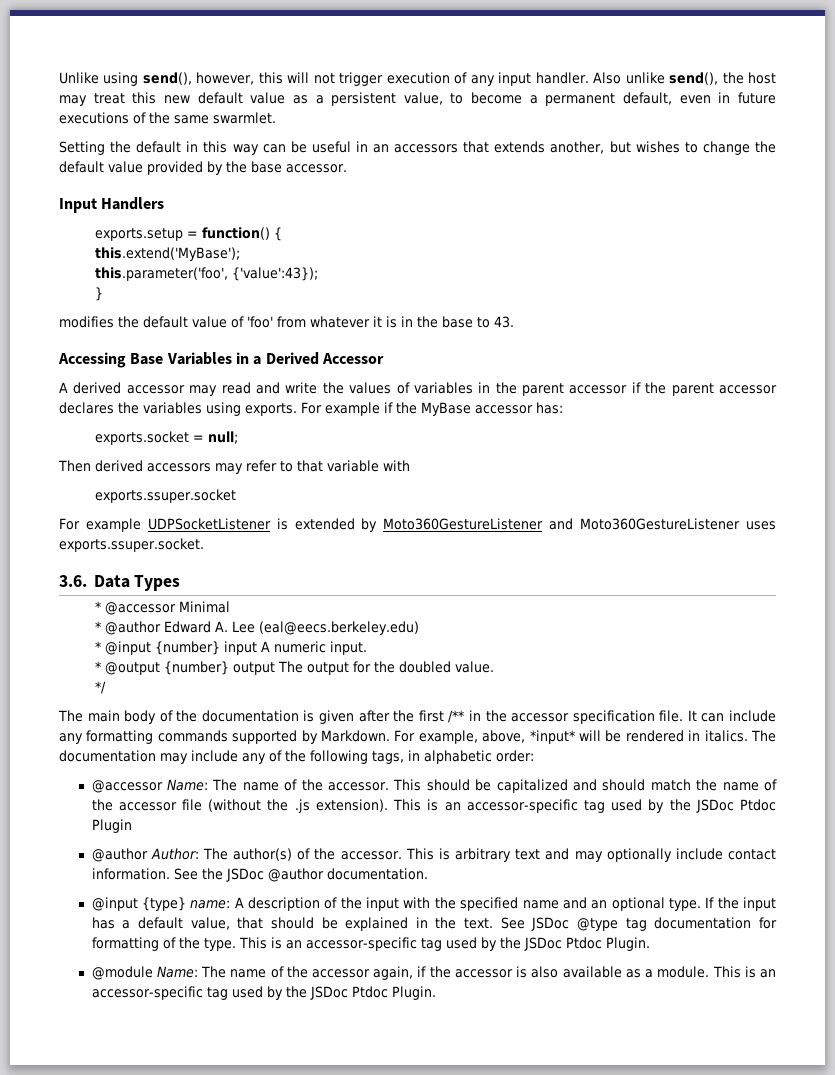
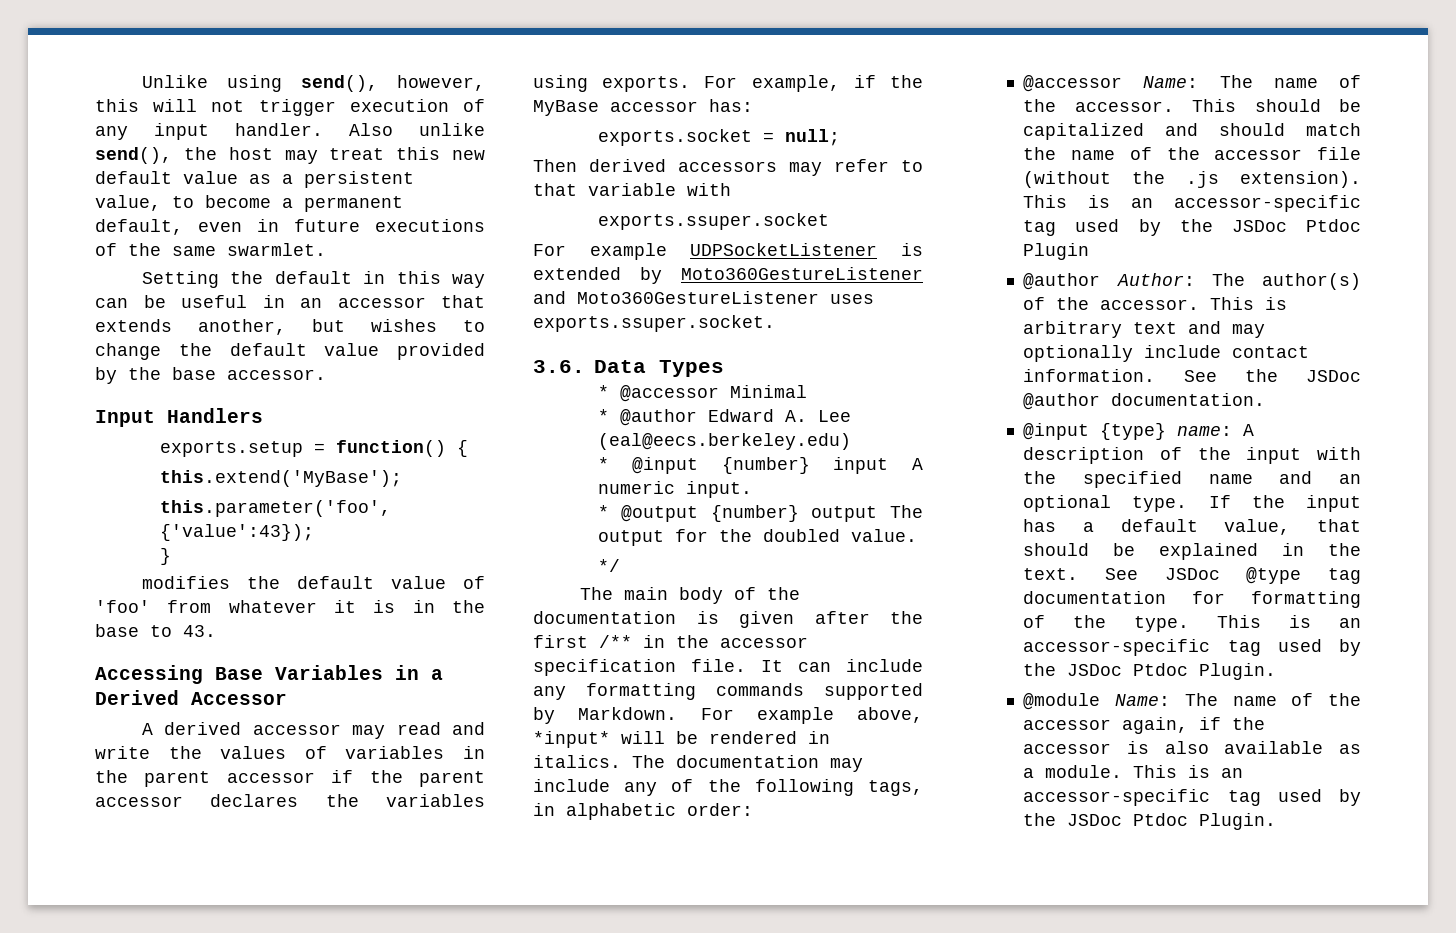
- Setting the default in this way can be useful in an accessors that extends another, but wishes to change the default value provided by the base accessor.
+ Setting the default in this way can be useful in an accessor that extends another, but wishes to change the default value provided by the base accessor.
- For example if the MyBase accessor has:
+ For example, if the MyBase accessor has:
- For example, above, *input* will be rendered in italics.
+ For example above, *input* will be rendered in italics.

